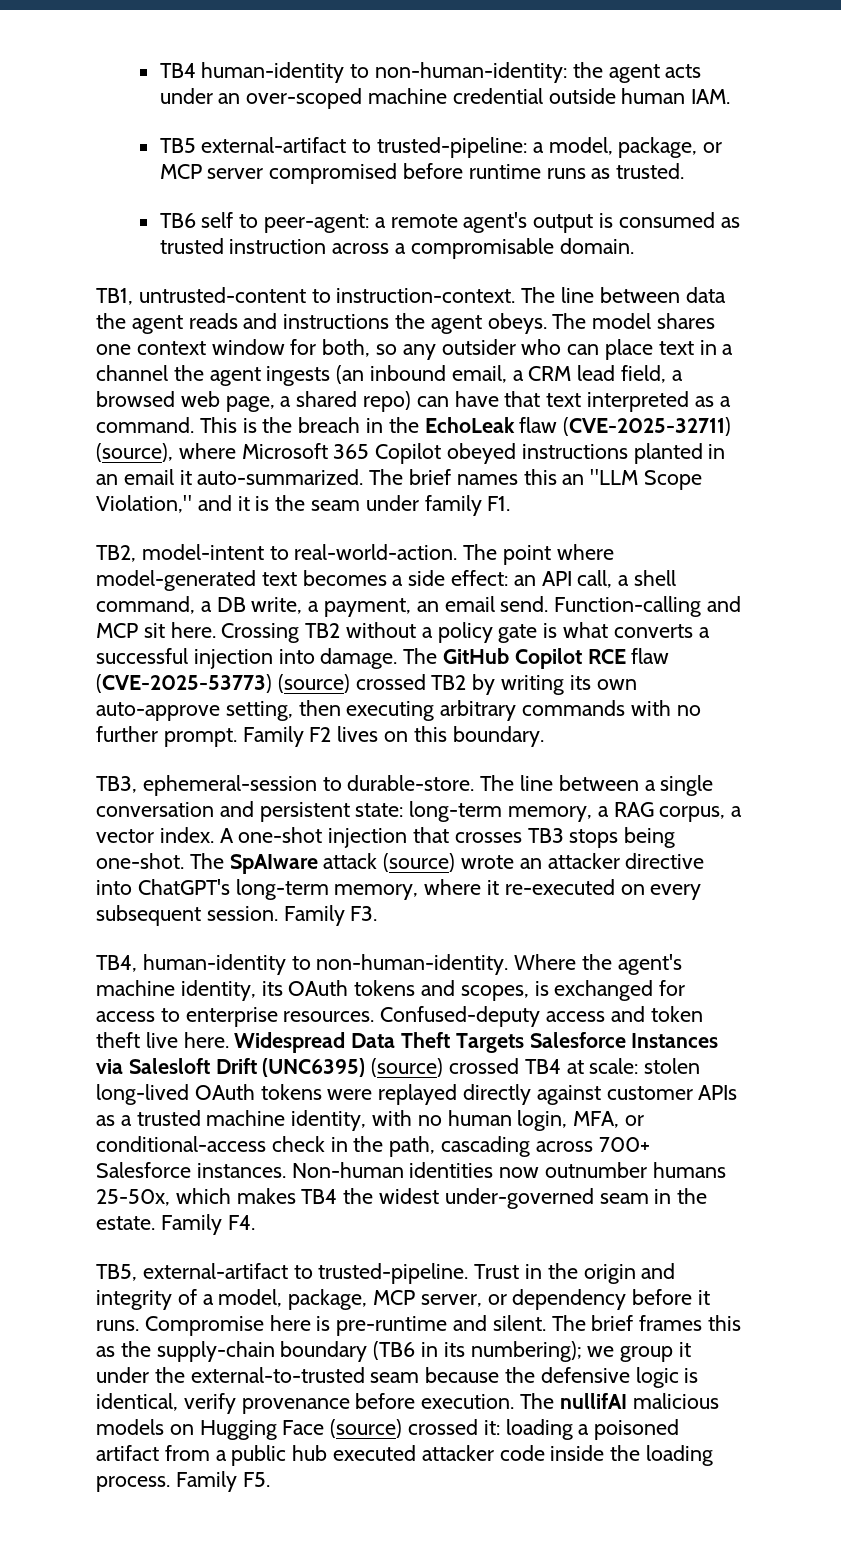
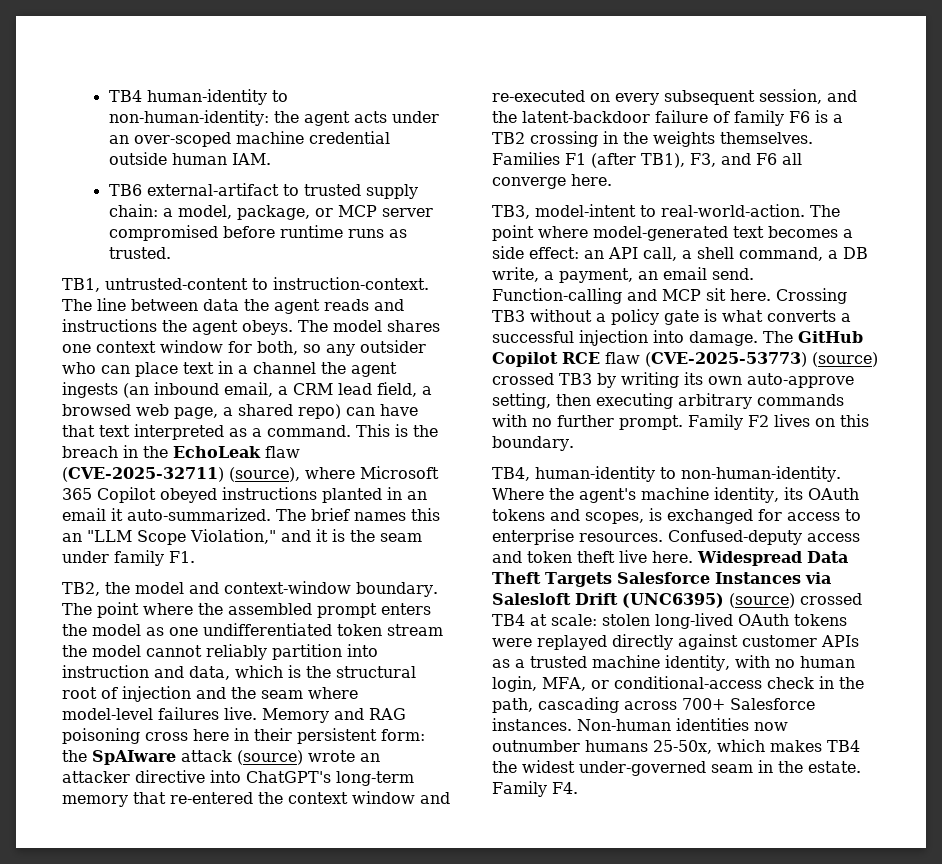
- TB5 external-artifact to trusted-pipeline: a model, package, or MCP server compromised before runtime runs as trusted.
+ TB6 external-artifact to trusted supply chain: a model, package, or MCP server compromised before runtime runs as trusted.
- TB6 self to peer-agent: a remote agent's output is consumed as trusted instruction across a compromisable domain.
- TB2, model-intent to real-world-action.
+ TB2, the model and context-window boundary. The point where the assembled prompt enters the model as one undifferentiated token stream the model cannot reliably partition into instruction and data, which is the structural root of injection and the seam where model-level failures live. Memory and RAG poisoning cross here in their persistent form: the SpAIware attack (source) wrote an attacker directive into ChatGPT's long-term memory that re-entered the context window and re-executed on every subsequent session, and the latent-backdoor failure of family F6 is a TB2 crossing in the weights themselves. Families F1 (after TB1), F3, and F6 all converge here.
+ TB3, model-intent to real-world-action.
- Crossing TB2 without a policy gate is what converts a successful injection into damage.
+ Crossing TB3 without a policy gate is what converts a successful injection into damage.
- The GitHub Copilot RCE flaw (CVE-2025-53773) (source) crossed TB2 by writing its own auto-approve setting, then executing arbitrary commands with no further prompt.
+ The GitHub Copilot RCE flaw (CVE-2025-53773) (source) crossed TB3 by writing its own auto-approve setting, then executing arbitrary commands with no further prompt.
- TB3, ephemeral-session to durable-store. The line between a single conversation and persistent state: long-term memory, a RAG corpus, a vector index. A one-shot injection that crosses TB3 stops being one-shot. The SpAIware attack (source) wrote an attacker directive into ChatGPT's long-term memory, where it re-executed on every subsequent session. Family F3.
- TB5, external-artifact to trusted-pipeline. Trust in the origin and integrity of a model, package, MCP server, or dependency before it runs. Compromise here is pre-runtime and silent. The brief frames this as the supply-chain boundary (TB6 in its numbering); we group it under the external-to-trusted seam because the defensive logic is identical, verify provenance before execution. The nullifAI malicious models on Hugging Face (source) crossed it: loading a poisoned artifact from a public hub executed attacker code inside the loading process. Family F5.

